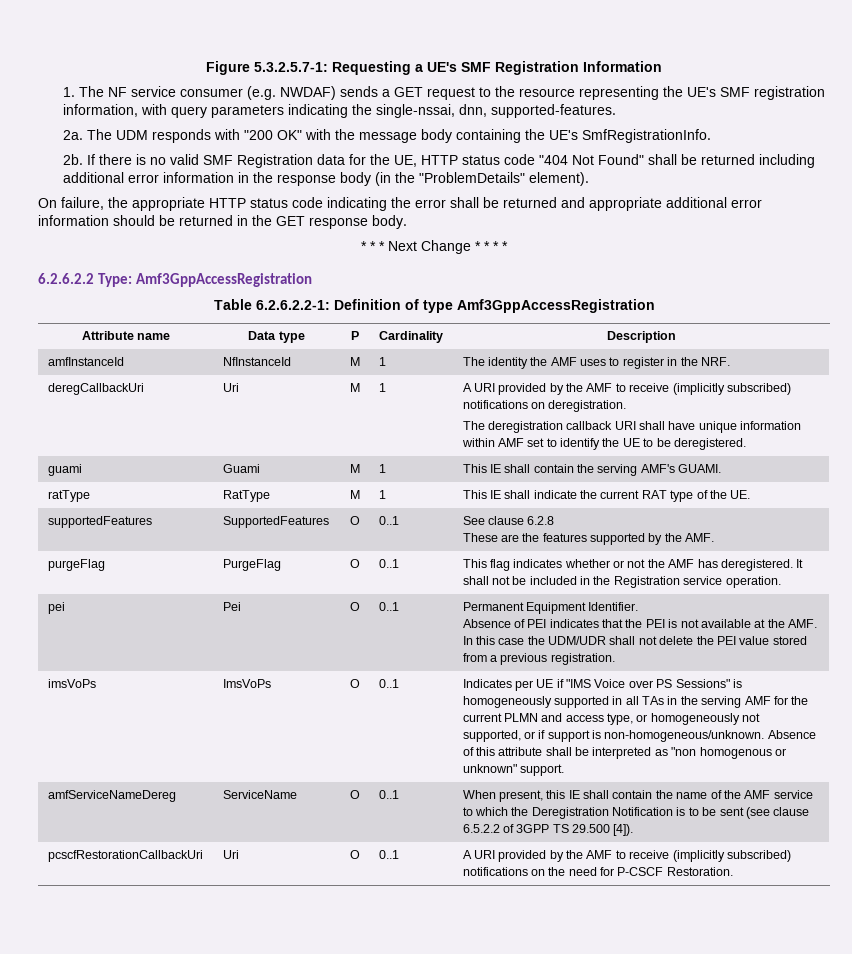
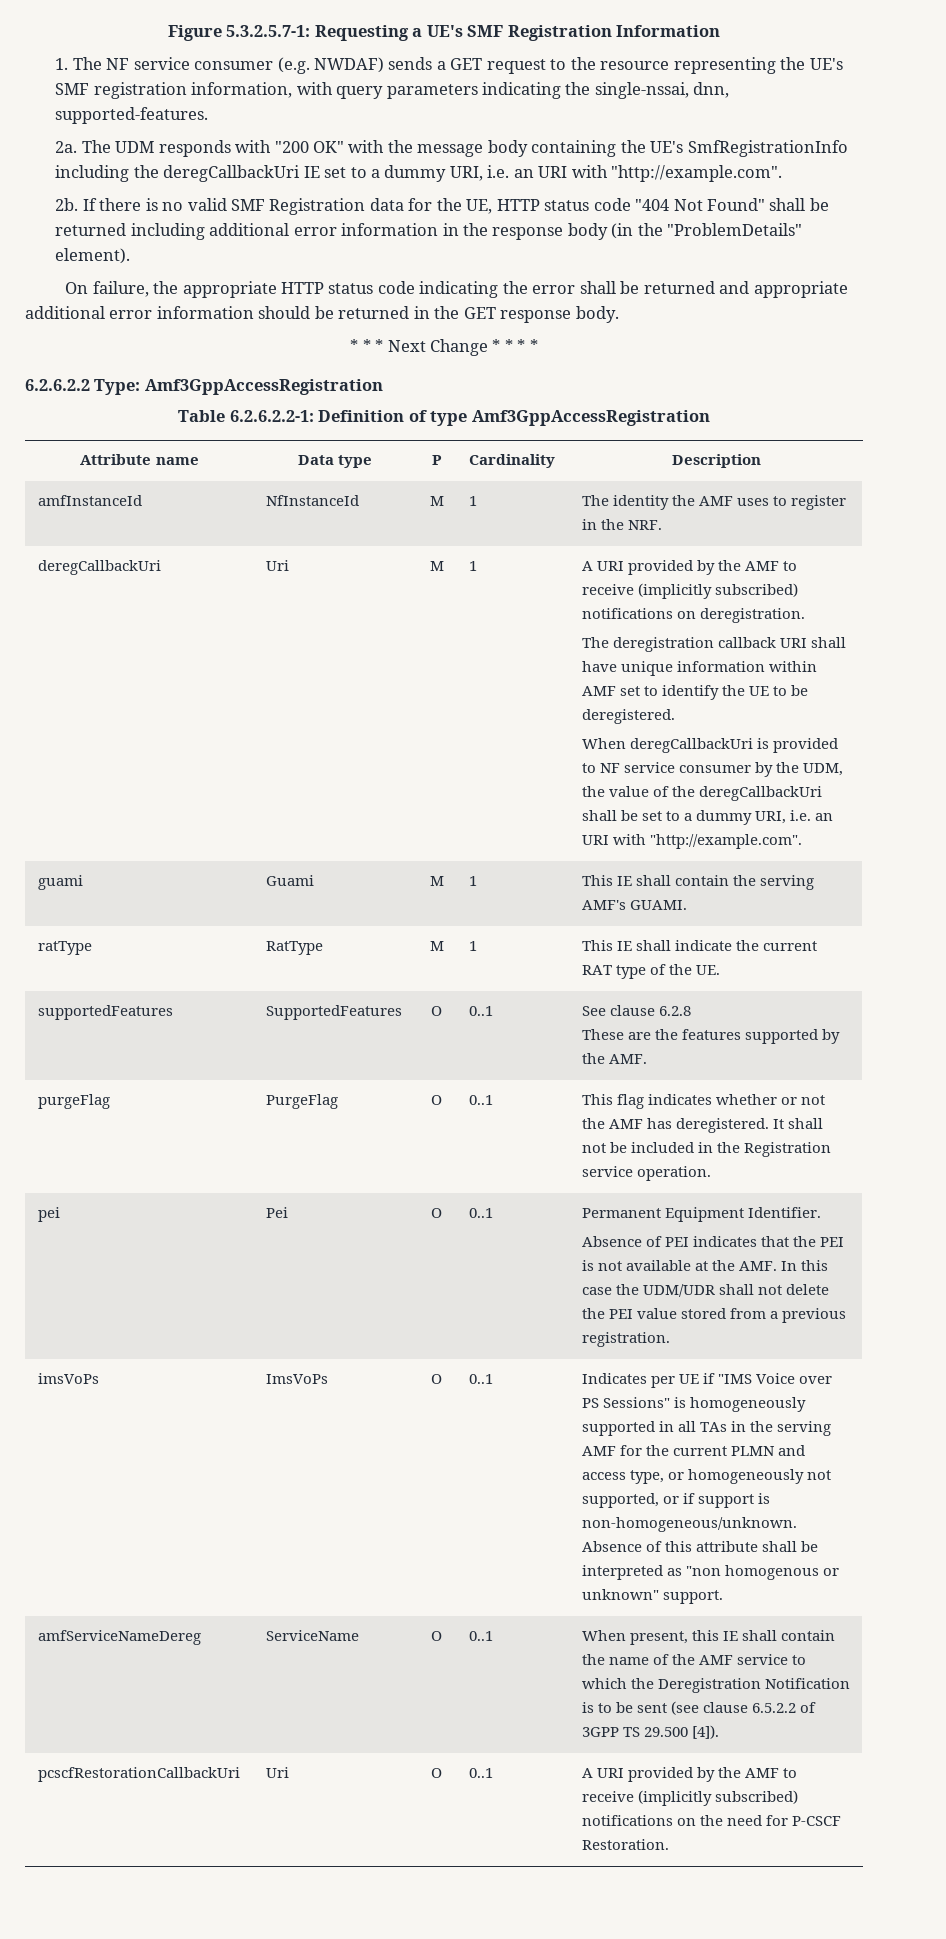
- The UDM responds with "200 OK" with the message body containing the UE's SmfRegistrationInfo.
+ The UDM responds with "200 OK" with the message body containing the UE's SmfRegistrationInfo including the deregCallbackUri IE set to a dummy URI, i.e. an URI with "http://example.com".
+ When deregCallbackUri is provided to NF service consumer by the UDM, the value of the deregCallbackUri shall be set to a dummy URI, i.e. an URI with "http://example.com".

